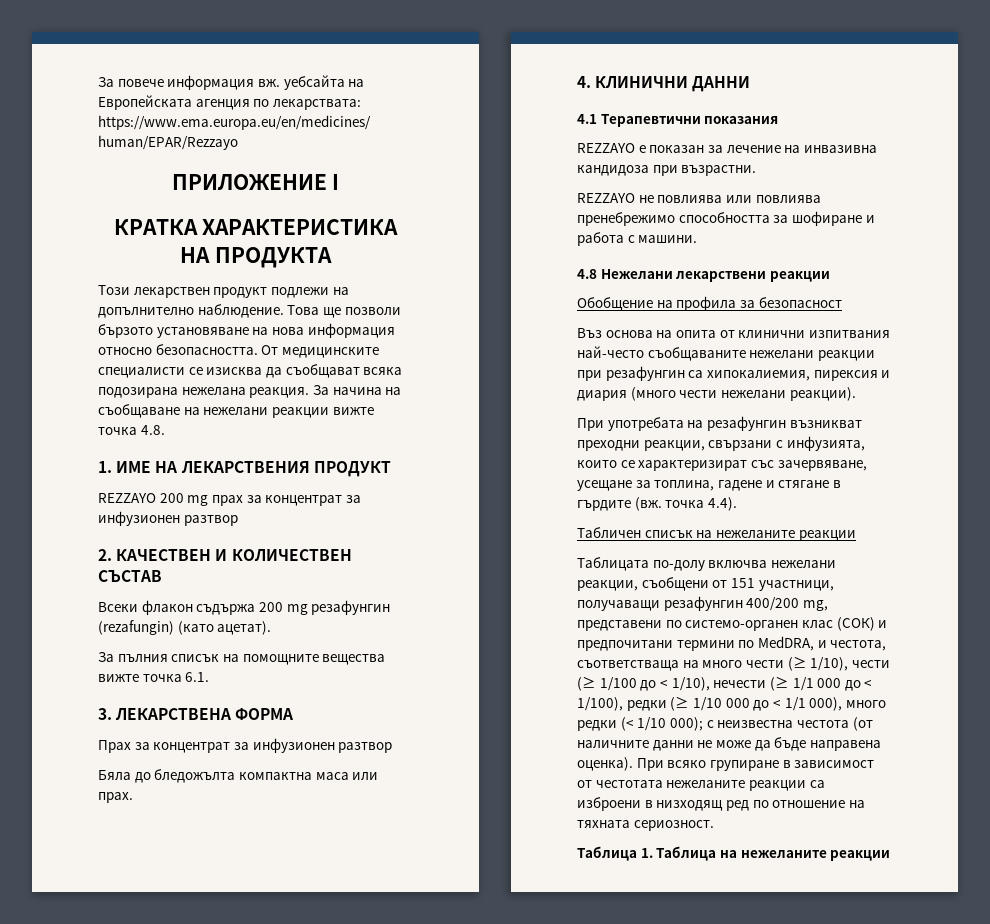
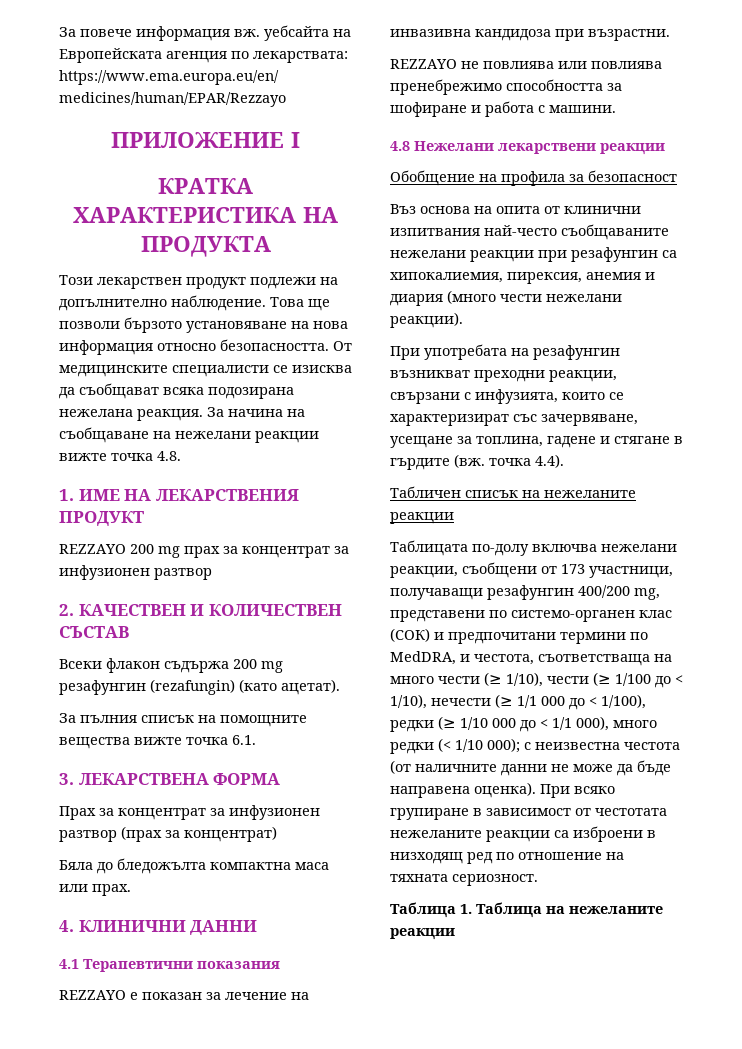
- Прах за концентрат за инфузионен разтвор
+ Прах за концентрат за инфузионен разтвор (прах за концентрат)
- Въз основа на опита от клинични изпитвания най-често съобщаваните нежелани реакции при резафунгин са хипокалиемия, пирексия и диария (много чести нежелани реакции).
+ Въз основа на опита от клинични изпитвания най-често съобщаваните нежелани реакции при резафунгин са хипокалиемия, пирексия, анемия и диария (много чести нежелани реакции).
- Таблицата по-долу включва нежелани реакции, съобщени от 151 участници, получаващи резафунгин 400/200 mg, представени по системо-органен клас (СОК) и предпочитани термини по MedDRA, и честота, съответстваща на много чести (≥ 1/10), чести (≥ 1/100 до < 1/10), нечести (≥ 1/1 000 до < 1/100), редки (≥ 1/10 000 до < 1/1 000), много редки (< 1/10 000);
+ Таблицата по-долу включва нежелани реакции, съобщени от 173 участници, получаващи резафунгин 400/200 mg, представени по системо-органен клас (СОК) и предпочитани термини по MedDRA, и честота, съответстваща на много чести (≥ 1/10), чести (≥ 1/100 до < 1/10), нечести (≥ 1/1 000 до < 1/100), редки (≥ 1/10 000 до < 1/1 000), много редки (< 1/10 000);

